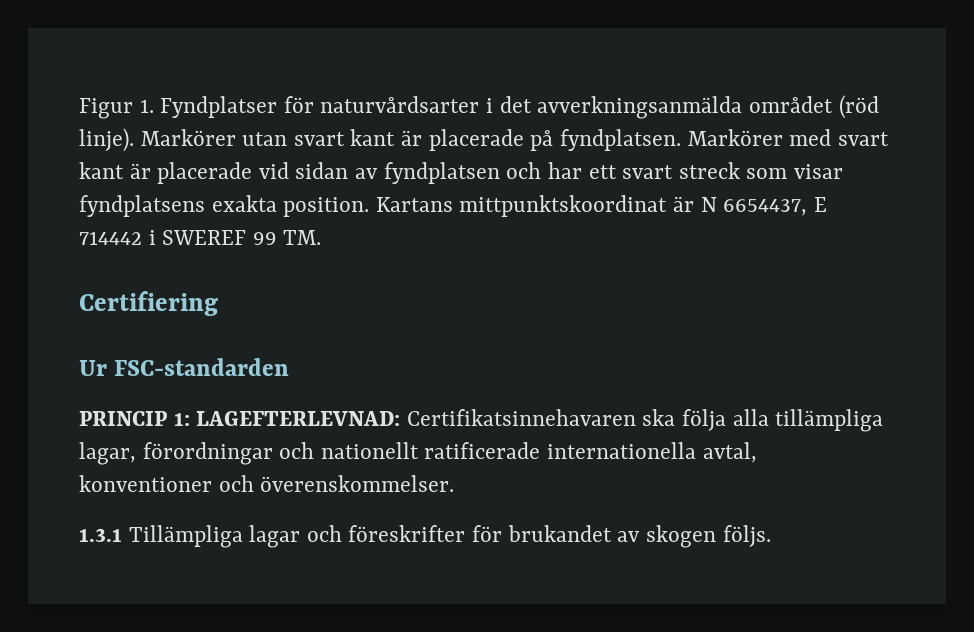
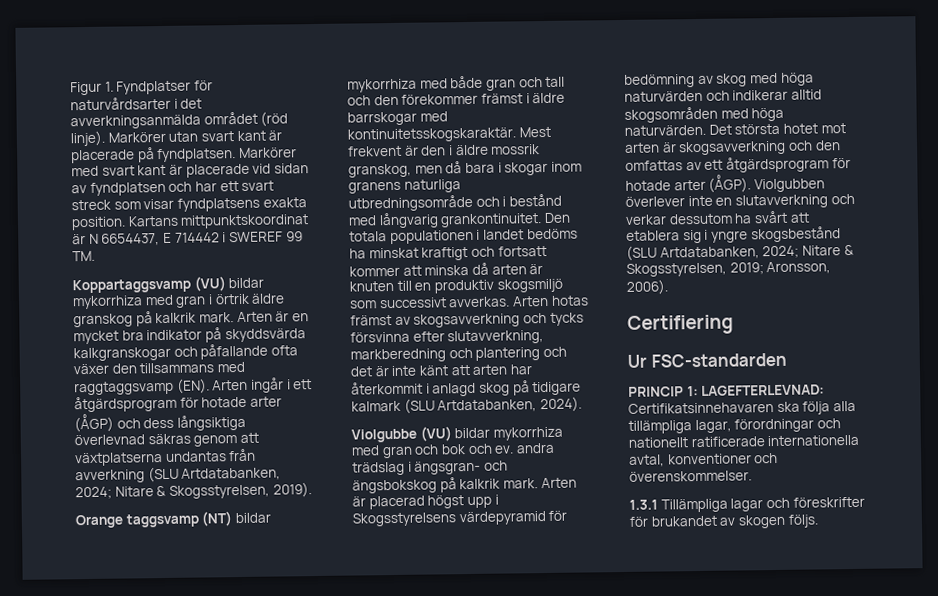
+ Koppartaggsvamp (VU) bildar mykorrhiza med gran i örtrik äldre granskog på kalkrik mark. Arten är en mycket bra indikator på skyddsvärda kalkgranskogar och påfallande ofta växer den tillsammans med raggtaggsvamp (EN). Arten ingår i ett åtgärdsprogram för hotade arter (ÅGP) och dess långsiktiga överlevnad säkras genom att växtplatserna undantas från avverkning (SLU Artdatabanken, 2024; Nitare & Skogsstyrelsen, 2019).
+ Orange taggsvamp (NT) bildar mykorrhiza med både gran och tall och den förekommer främst i äldre barrskogar med kontinuitetsskogskaraktär. Mest frekvent är den i äldre mossrik granskog, men då bara i skogar inom granens naturliga utbredningsområde och i bestånd med långvarig grankontinuitet. Den totala populationen i landet bedöms ha minskat kraftigt och fortsatt kommer att minska då arten är knuten till en produktiv skogsmiljö som successivt avverkas. Arten hotas främst av skogsavverkning och tycks försvinna efter slutavverkning, markberedning och plantering och det är inte känt att arten har återkommit i anlagd skog på tidigare kalmark (SLU Artdatabanken, 2024).
+ Violgubbe (VU) bildar mykorrhiza med gran och bok och ev. andra trädslag i ängsgran- och ängsbokskog på kalkrik mark. Arten är placerad högst upp i Skogsstyrelsens värdepyramid för bedömning av skog med höga naturvärden och indikerar alltid skogsområden med höga naturvärden. Det största hotet mot arten är skogsavverkning och den omfattas av ett åtgärdsprogram för hotade arter (ÅGP). Violgubben överlever inte en slutavverkning och verkar dessutom ha svårt att etablera sig i yngre skogsbestånd (SLU Artdatabanken, 2024; Nitare & Skogsstyrelsen, 2019; Aronsson, 2006).

